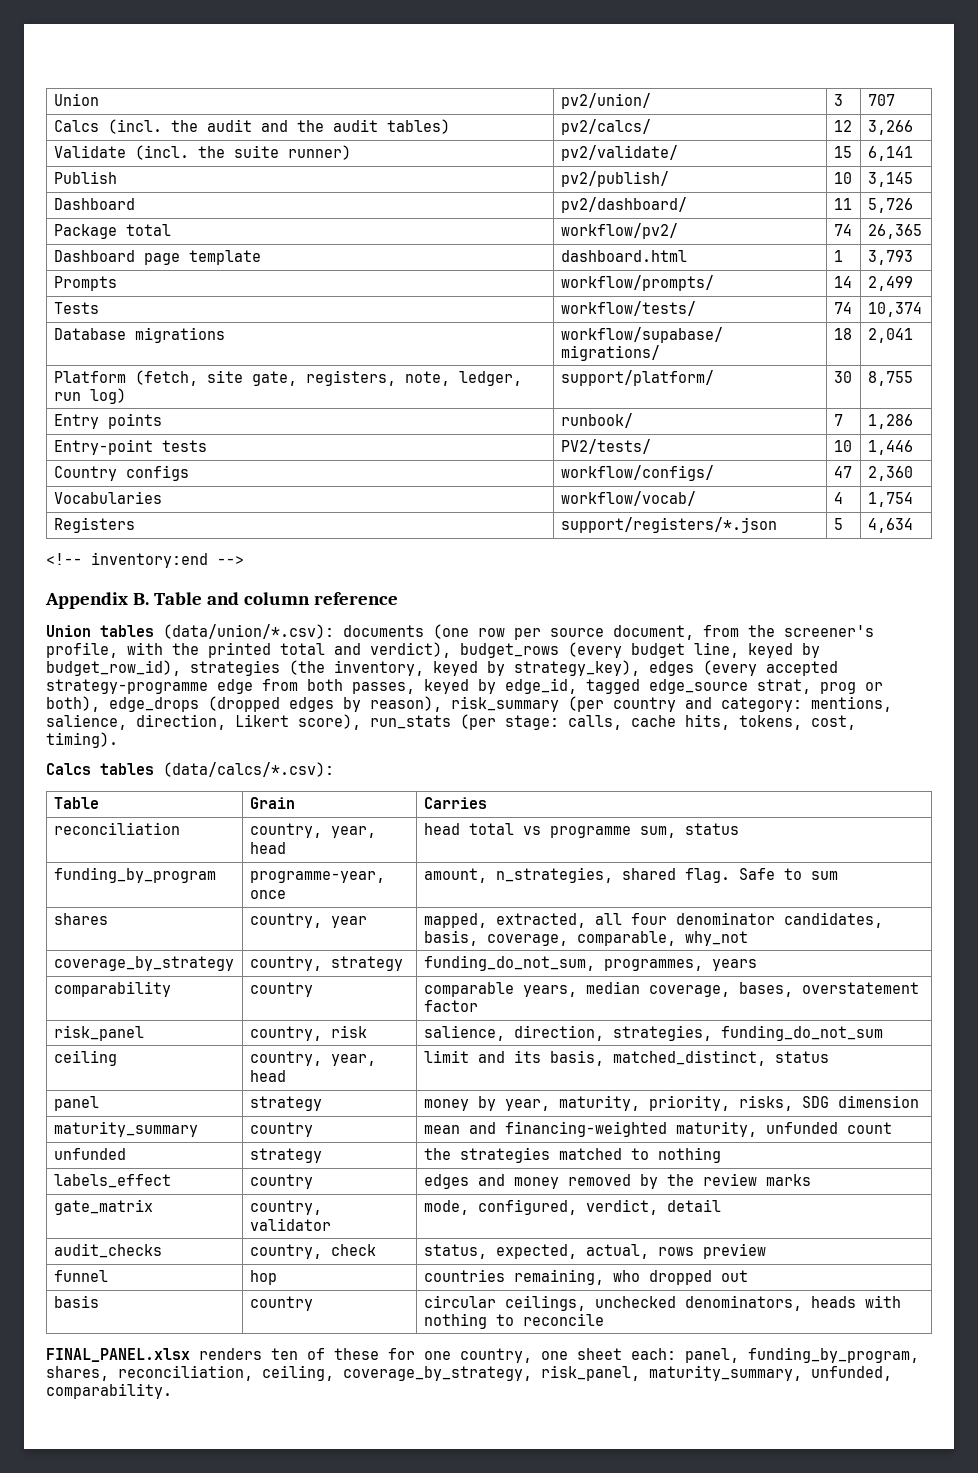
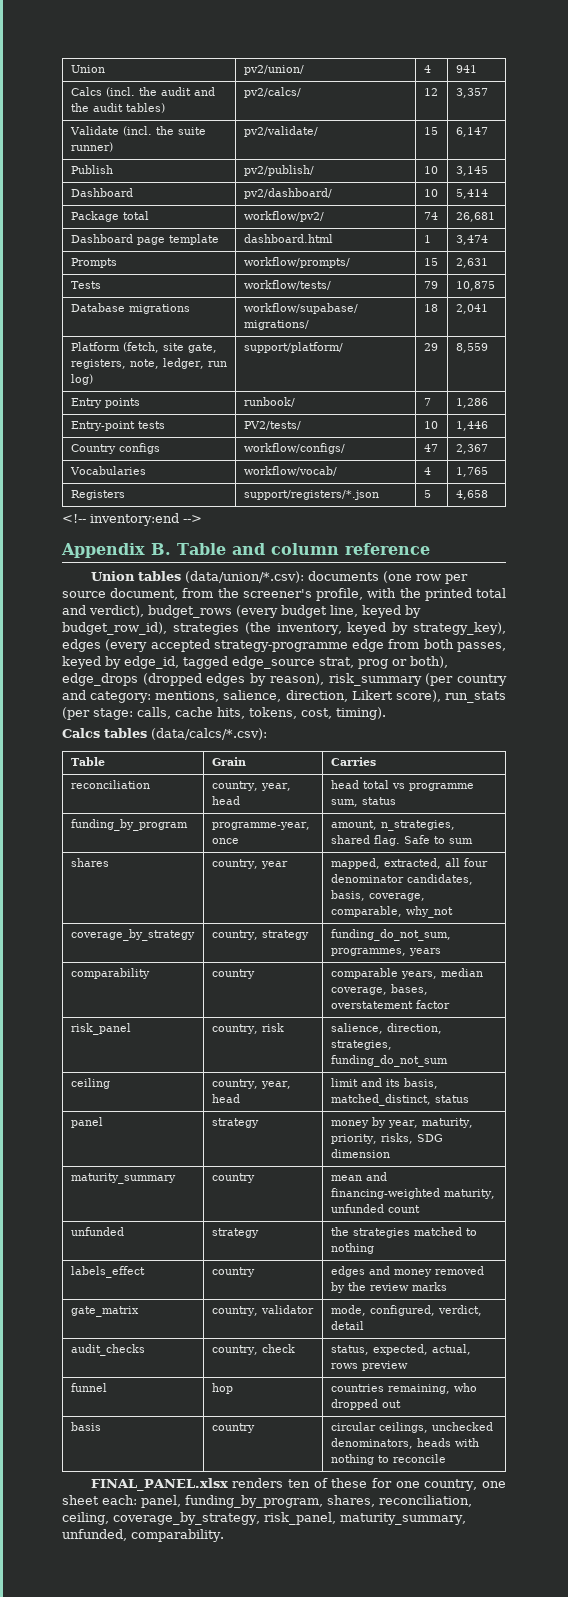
- Union | pv2/union/ | 3 | 707
+ Union | pv2/union/ | 4 | 941
- Calcs (incl. the audit and the audit tables) | pv2/calcs/ | 12 | 3,266
+ Calcs (incl. the audit and the audit tables) | pv2/calcs/ | 12 | 3,357
- Validate (incl. the suite runner) | pv2/validate/ | 15 | 6,141
+ Validate (incl. the suite runner) | pv2/validate/ | 15 | 6,147
- Dashboard | pv2/dashboard/ | 11 | 5,726
+ Dashboard | pv2/dashboard/ | 10 | 5,414
- Package total | workflow/pv2/ | 74 | 26,365
+ Package total | workflow/pv2/ | 74 | 26,681
- Dashboard page template | dashboard.html | 1 | 3,793
+ Dashboard page template | dashboard.html | 1 | 3,474
- Prompts | workflow/prompts/ | 14 | 2,499
+ Prompts | workflow/prompts/ | 15 | 2,631
- Tests | workflow/tests/ | 74 | 10,374
+ Tests | workflow/tests/ | 79 | 10,875
- Platform (fetch, site gate, registers, note, ledger, run log) | support/platform/ | 30 | 8,755
+ Platform (fetch, site gate, registers, note, ledger, run log) | support/platform/ | 29 | 8,559
- Country configs | workflow/configs/ | 47 | 2,360
+ Country configs | workflow/configs/ | 47 | 2,367
- Vocabularies | workflow/vocab/ | 4 | 1,754
+ Vocabularies | workflow/vocab/ | 4 | 1,765
- Registers | support/registers/*.json | 5 | 4,634
+ Registers | support/registers/*.json | 5 | 4,658

